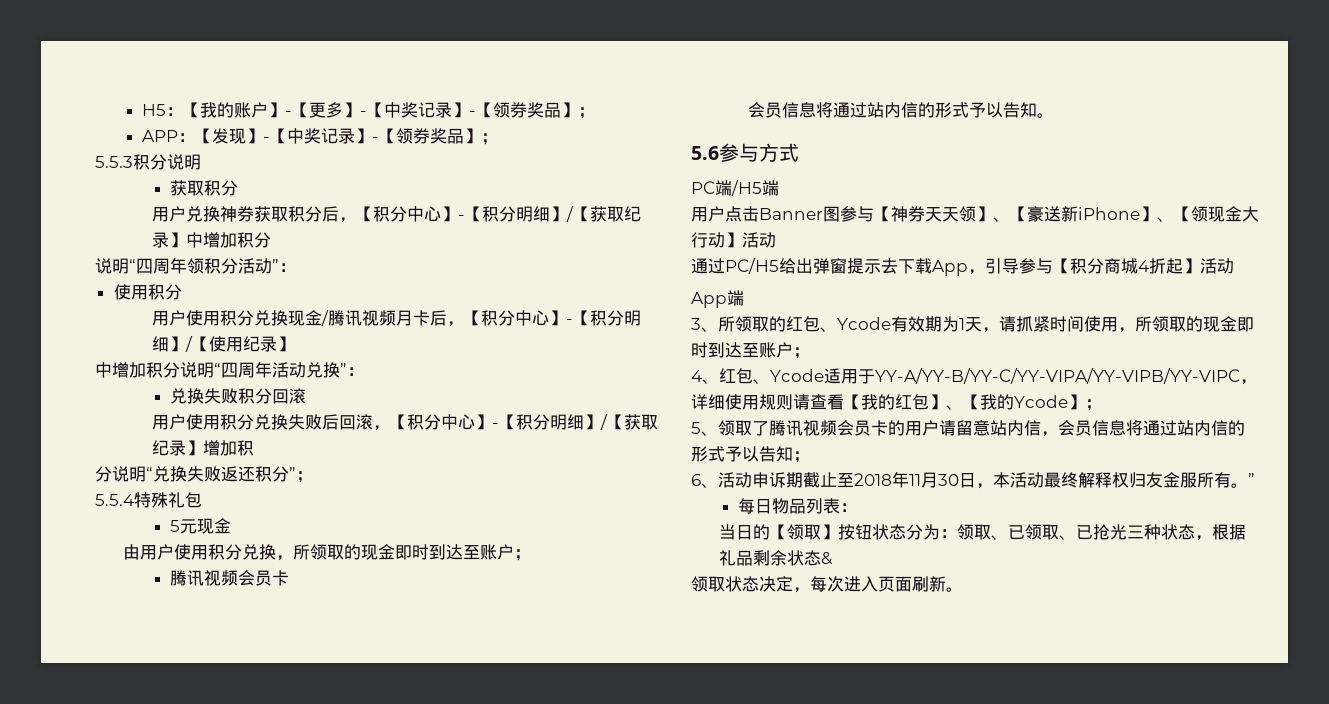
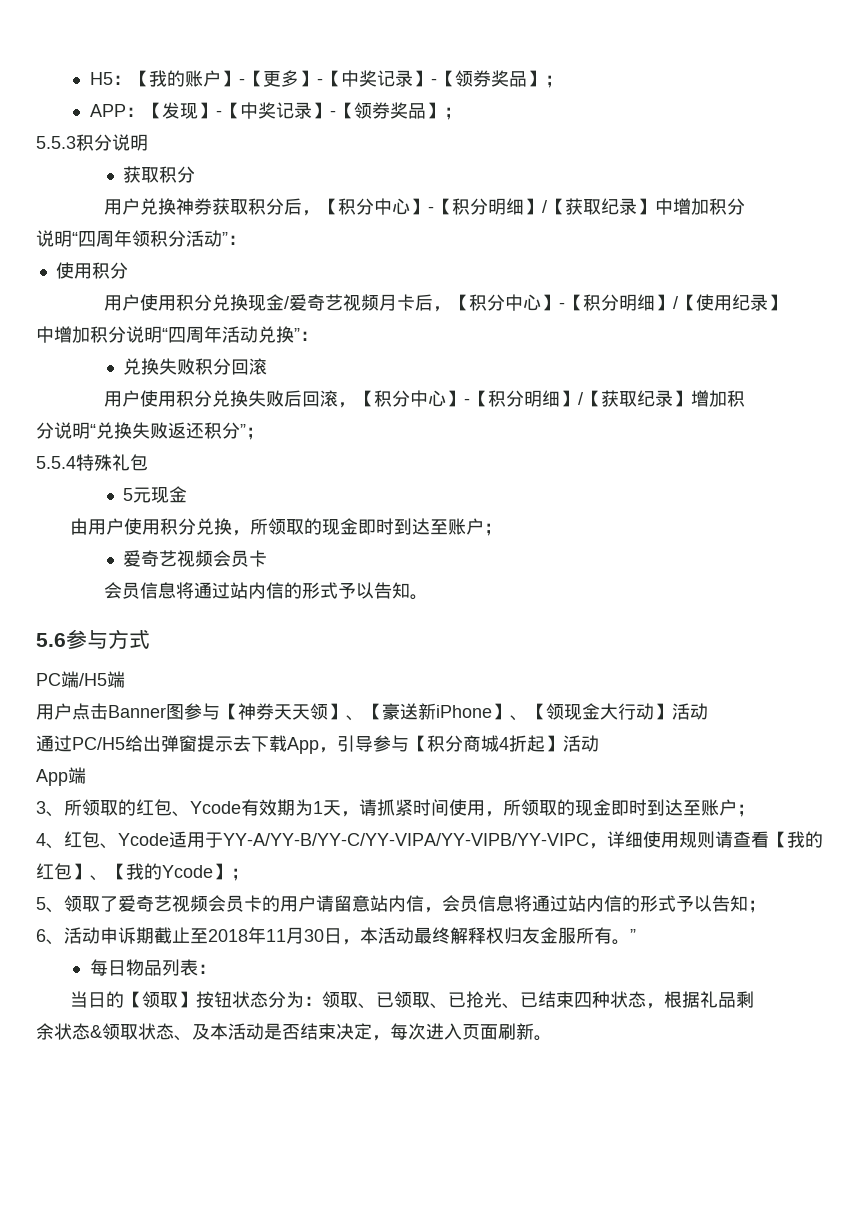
- 用户使用积分兑换现金/腾讯视频月卡后，【积分中心】-【积分明细】/【使用纪录】
+ 用户使用积分兑换现金/爱奇艺视频月卡后，【积分中心】-【积分明细】/【使用纪录】
  由用户使用积分兑换，所领取的现金即时到达至账户；
- 腾讯视频会员卡
+ 爱奇艺视频会员卡
- 5、领取了腾讯视频会员卡的用户请留意站内信，会员信息将通过站内信的形式予以告知；
+ 5、领取了爱奇艺视频会员卡的用户请留意站内信，会员信息将通过站内信的形式予以告知；
- 当日的【领取】按钮状态分为：领取、已领取、已抢光三种状态，根据礼品剩余状态&
- 领取状态决定，每次进入页面刷新。
+ 当日的【领取】按钮状态分为：领取、已领取、已抢光、已结束四种状态，根据礼品剩
+ 余状态&领取状态、及本活动是否结束决定，每次进入页面刷新。

